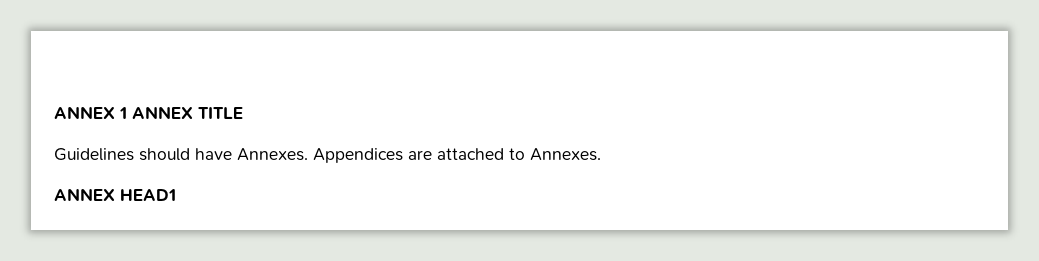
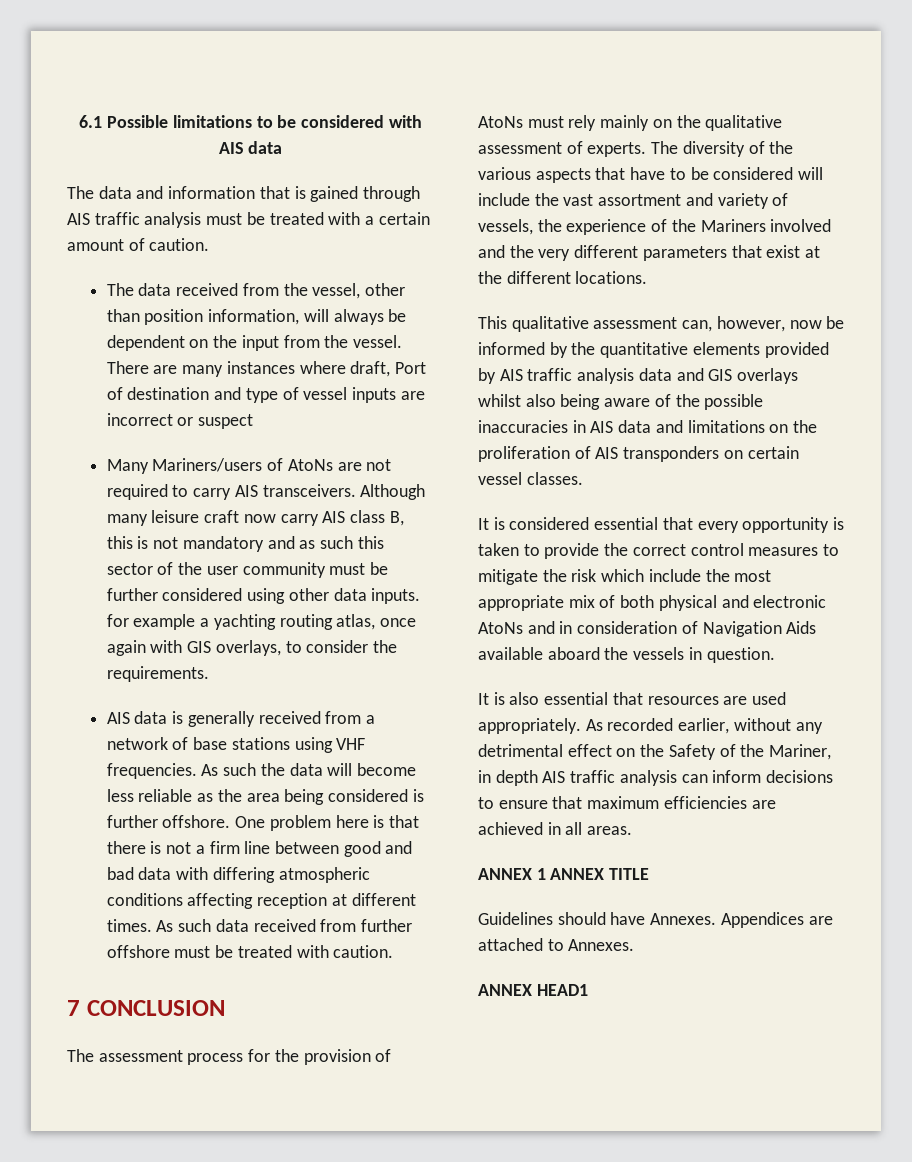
+ 6.1 Possible limitations to be considered with AIS data
+ The data and information that is gained through AIS traffic analysis must be treated with a certain amount of caution.
+ The data received from the vessel, other than position information, will always be dependent on the input from the vessel. There are many instances where draft, Port of destination and type of vessel inputs are incorrect or suspect
+ Many Mariners/users of AtoNs are not required to carry AIS transceivers. Although many leisure craft now carry AIS class B, this is not mandatory and as such this sector of the user community must be further considered using other data inputs. for example a yachting routing atlas, once again with GIS overlays, to consider the requirements.
+ AIS data is generally received from a network of base stations using VHF frequencies. As such the data will become less reliable as the area being considered is further offshore. One problem here is that there is not a firm line between good and bad data with differing atmospheric conditions affecting reception at different times. As such data received from further offshore must be treated with caution.
+ 7 CONCLUSION
+ The assessment process for the provision of AtoNs must rely mainly on the qualitative assessment of experts. The diversity of the various aspects that have to be considered will include the vast assortment and variety of vessels, the experience of the Mariners involved and the very different parameters that exist at the different locations.
+ This qualitative assessment can, however, now be informed by the quantitative elements provided by AIS traffic analysis data and GIS overlays whilst also being aware of the possible inaccuracies in AIS data and limitations on the proliferation of AIS transponders on certain vessel classes.
+ It is considered essential that every opportunity is taken to provide the correct control measures to mitigate the risk which include the most appropriate mix of both physical and electronic AtoNs and in consideration of Navigation Aids available aboard the vessels in question.
+ It is also essential that resources are used appropriately. As recorded earlier, without any detrimental effect on the Safety of the Mariner, in depth AIS traffic analysis can inform decisions to ensure that maximum efficiencies are achieved in all areas.

